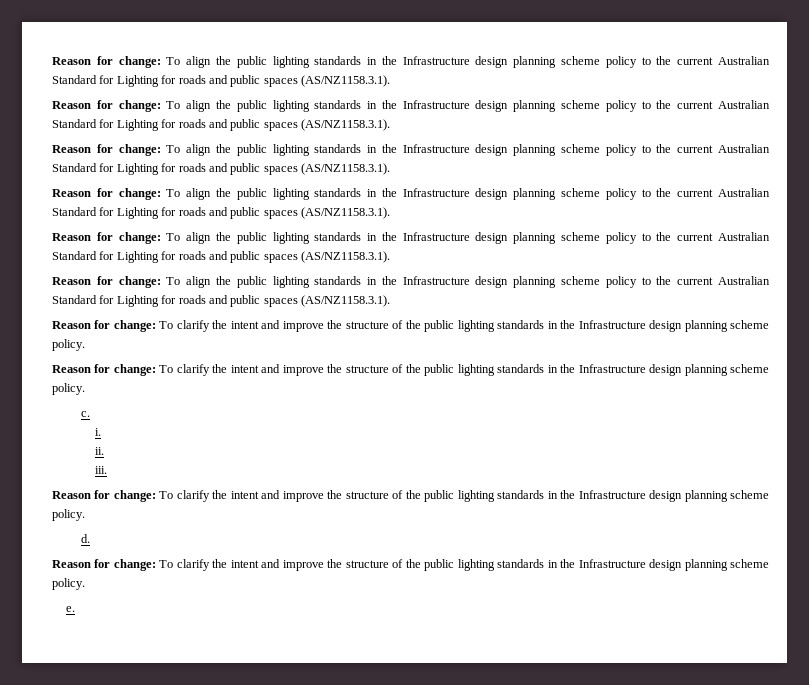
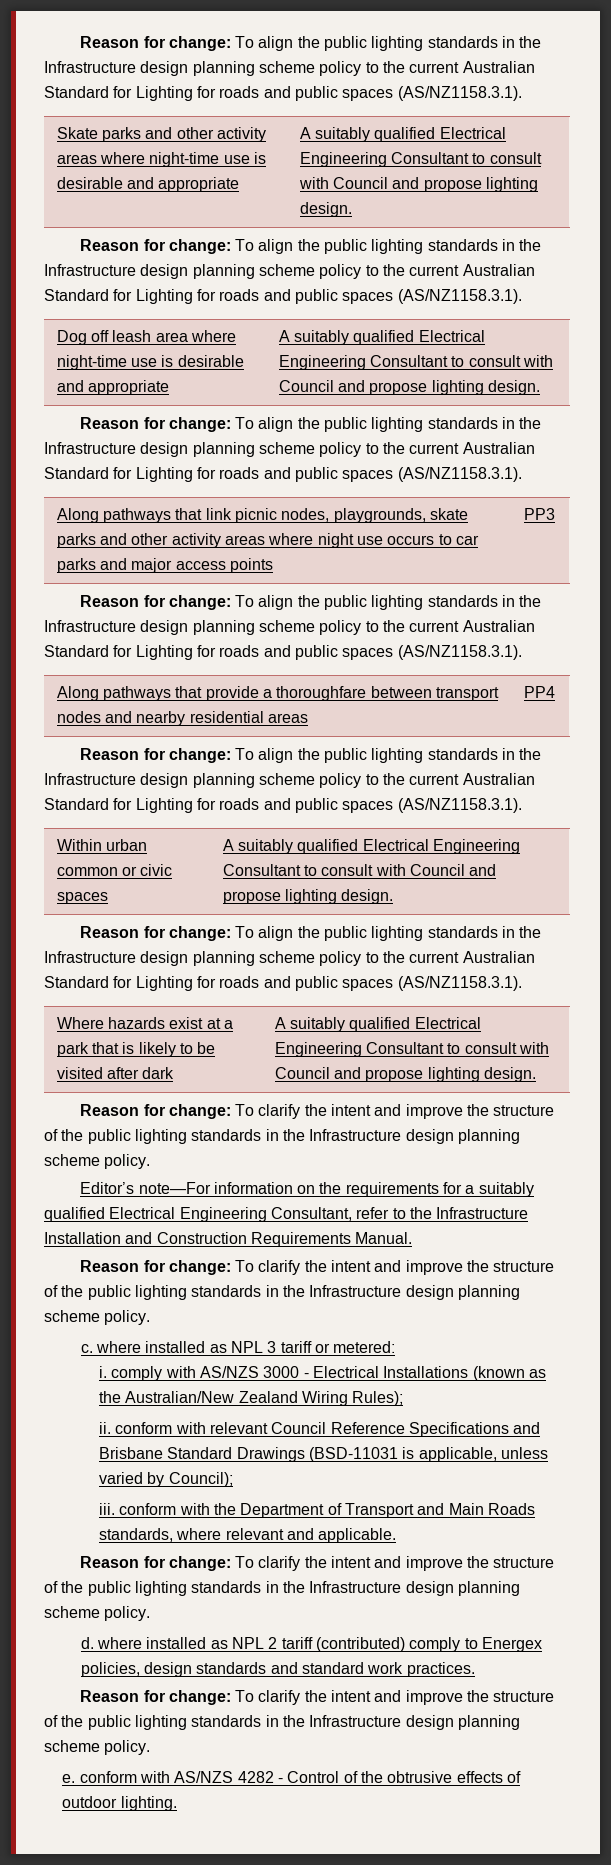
+ Skate parks and other activity areas where night-time use is desirable and appropriate | A suitably qualified Electrical Engineering Consultant to consult with Council and propose lighting design.
+ Dog off leash area where night-time use is desirable and appropriate | A suitably qualified Electrical Engineering Consultant to consult with Council and propose lighting design.
+ Along pathways that link picnic nodes, playgrounds, skate parks and other activity areas where night use occurs to car parks and major access points | PP3
+ Along pathways that provide a thoroughfare between transport nodes and nearby residential areas | PP4
+ Within urban common or civic spaces | A suitably qualified Electrical Engineering Consultant to consult with Council and propose lighting design.
+ Where hazards exist at a park that is likely to be visited after dark | A suitably qualified Electrical Engineering Consultant to consult with Council and propose lighting design.
+ Editor’s note—For information on the requirements for a suitably qualified Electrical Engineering Consultant, refer to the Infrastructure Installation and Construction Requirements Manual.
- c.
- i.
- ii.
- iii.
+ c. where installed as NPL 3 tariff or metered:
+ i. comply with AS/NZS 3000 - Electrical Installations (known as the Australian/New Zealand Wiring Rules);
+ ii. conform with relevant Council Reference Specifications and Brisbane Standard Drawings (BSD-11031 is applicable, unless varied by Council);
+ iii. conform with the Department of Transport and Main Roads standards, where relevant and applicable.
- d.
+ d. where installed as NPL 2 tariff (contributed) comply to Energex policies, design standards and standard work practices.
- e.
+ e. conform with AS/NZS 4282 - Control of the obtrusive effects of outdoor lighting.

